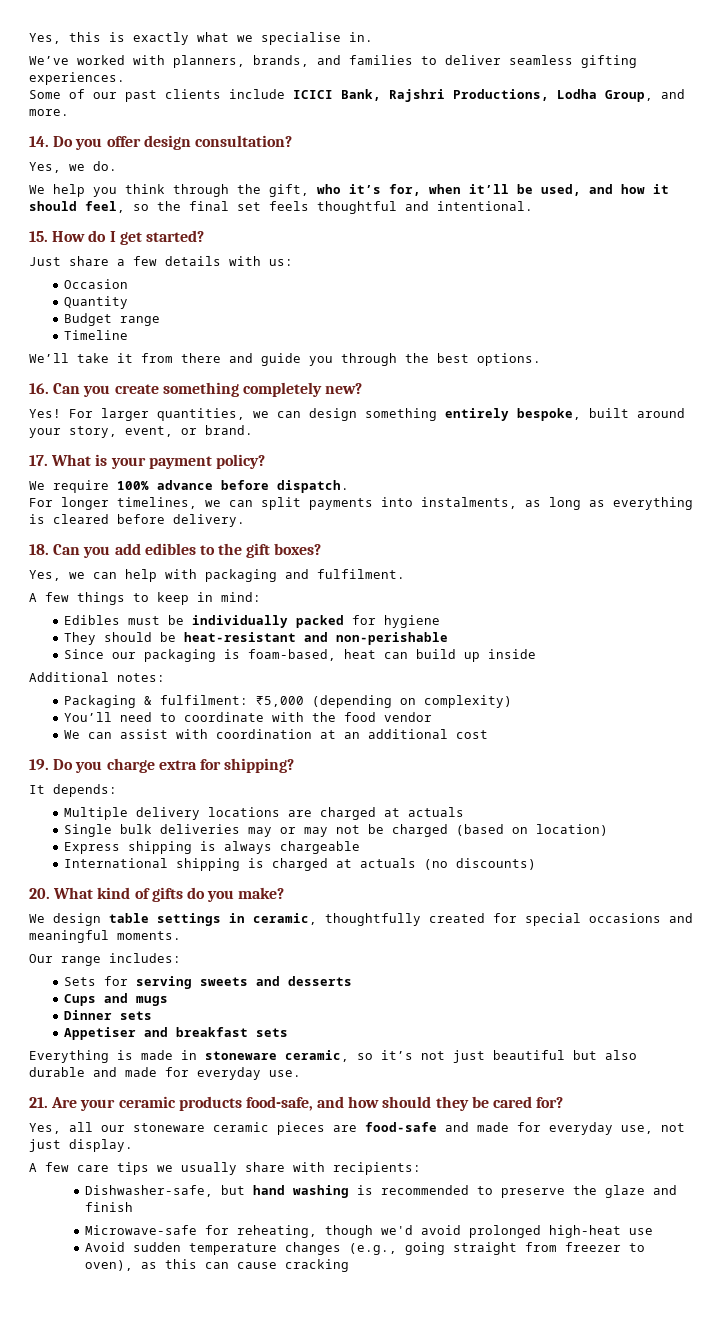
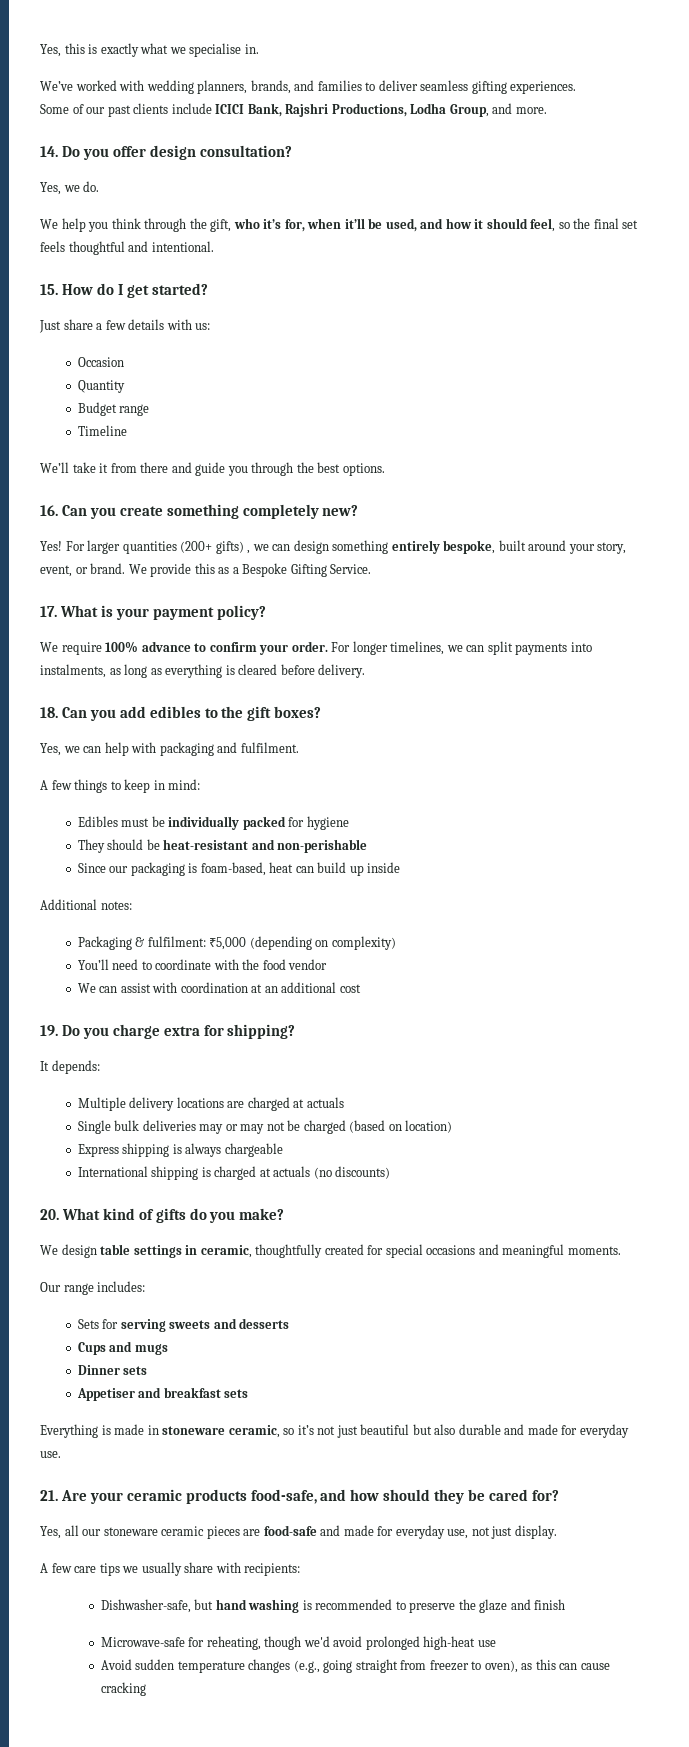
- We’ve worked with planners, brands, and families to deliver seamless gifting experiences.
+ We’ve worked with wedding planners, brands, and families to deliver seamless gifting experiences.
- For larger quantities, we can design something entirely bespoke, built around your story, event, or brand.
+ For larger quantities (200+ gifts) , we can design something entirely bespoke, built around your story, event, or brand. We provide this as a Bespoke Gifting Service.
- We require 100% advance before dispatch.
- For longer timelines, we can split payments into instalments, as long as everything is cleared before delivery.
+ We require 100% advance to confirm your order. For longer timelines, we can split payments into instalments, as long as everything is cleared before delivery.

